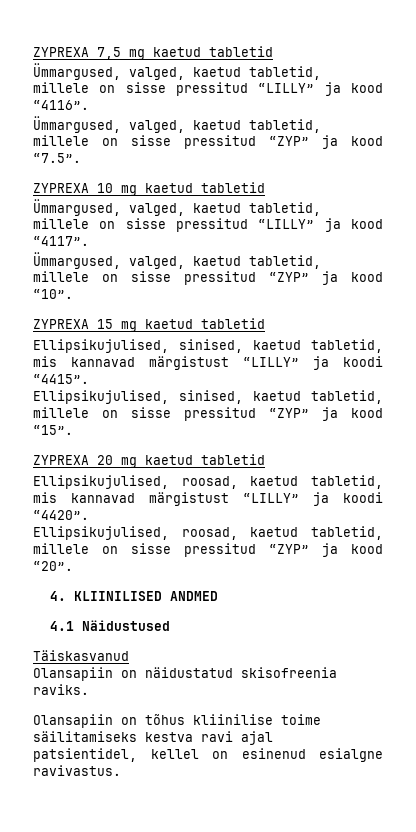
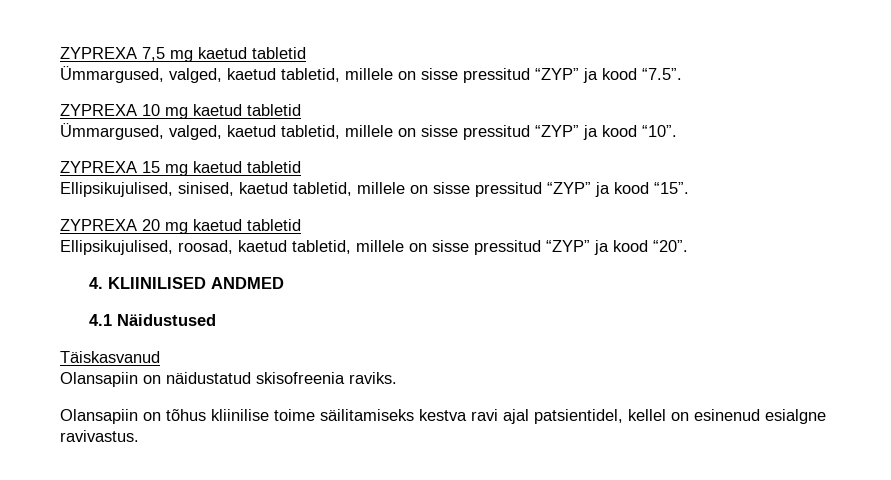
- Ümmargused, valged, kaetud tabletid, millele on sisse pressitud “LILLY” ja kood “4116”.
- Ümmargused, valged, kaetud tabletid, millele on sisse pressitud “LILLY” ja kood “4117”.
- Ellipsikujulised, sinised, kaetud tabletid, mis kannavad märgistust “LILLY” ja koodi “4415”.
- Ellipsikujulised, roosad, kaetud tabletid, mis kannavad märgistust “LILLY” ja koodi “4420”.

